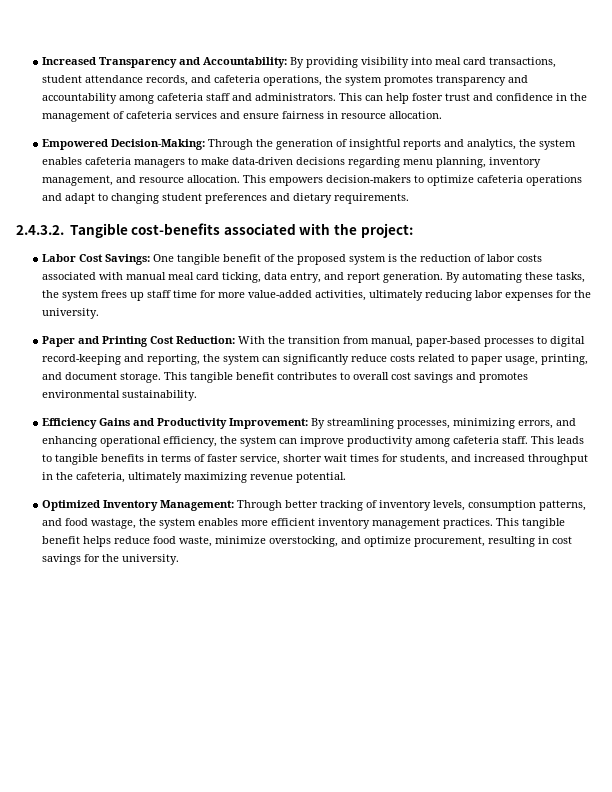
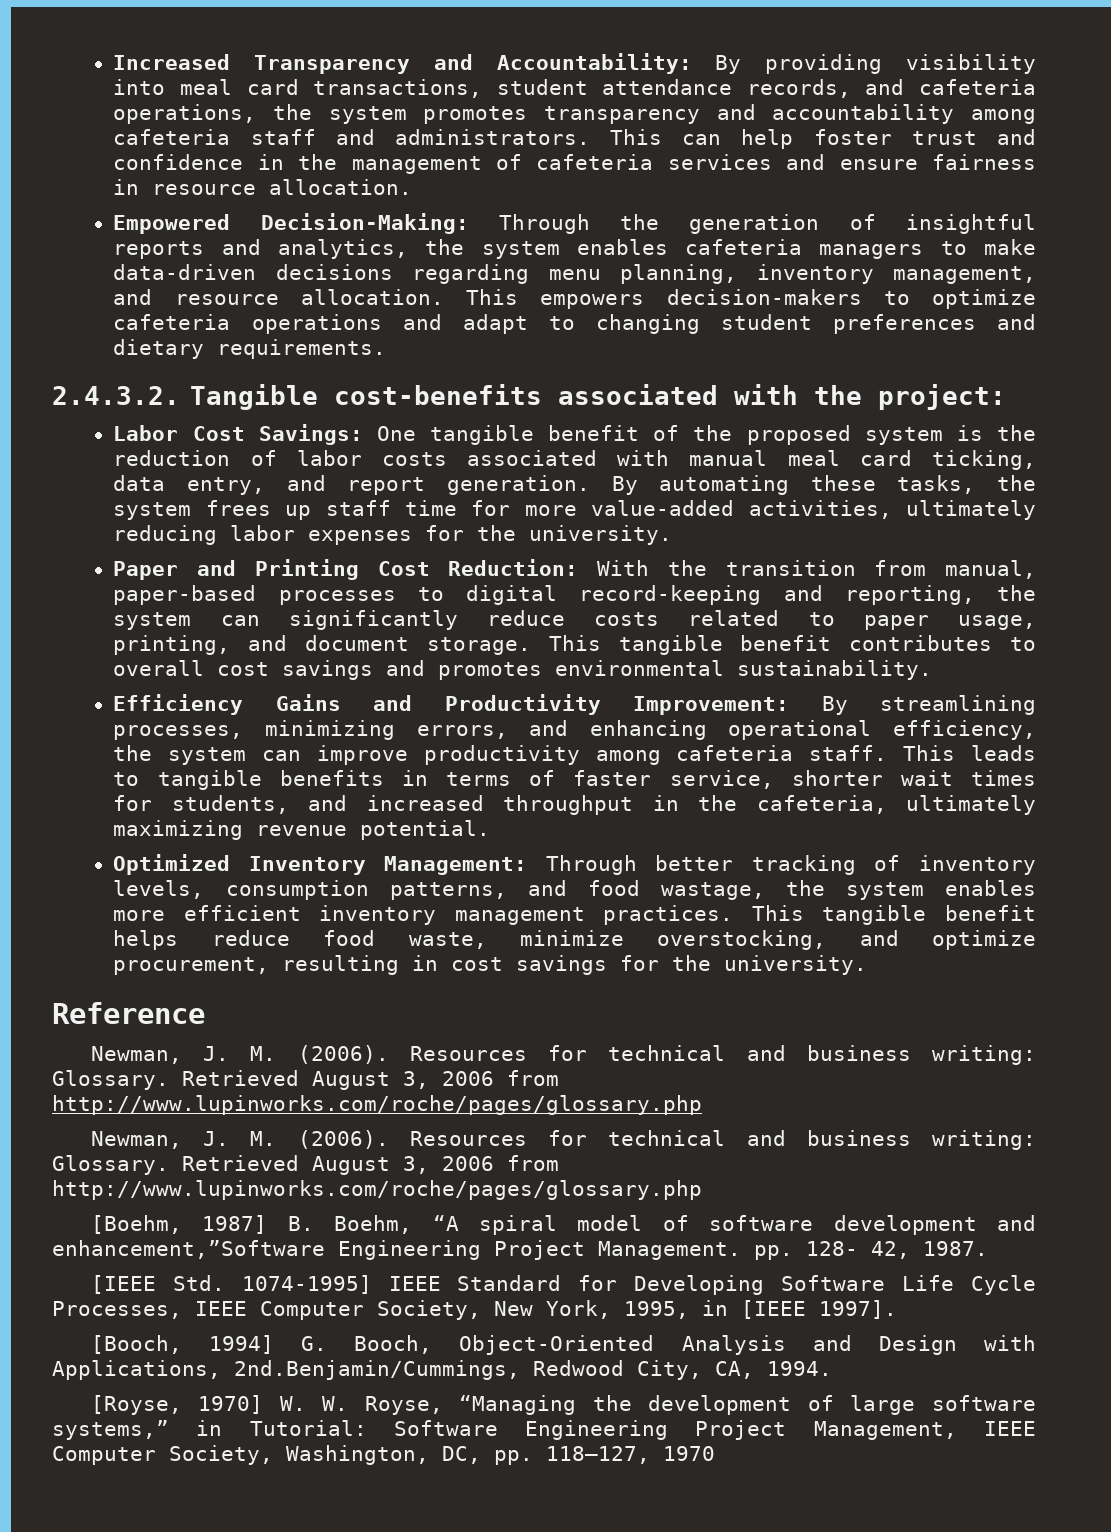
+ Reference
+ Newman, J. M. (2006). Resources for technical and business writing: Glossary. Retrieved August 3, 2006 from http://www.lupinworks.com/roche/pages/glossary.php
+ Newman, J. M. (2006). Resources for technical and business writing: Glossary. Retrieved August 3, 2006 from http://www.lupinworks.com/roche/pages/glossary.php
+ [Boehm, 1987] B. Boehm, “A spiral model of software development and enhancement,”Software Engineering Project Management. pp. 128- 42, 1987.
+ [IEEE Std. 1074-1995] IEEE Standard for Developing Software Life Cycle Processes, IEEE Computer Society, New York, 1995, in [IEEE 1997].
+ [Booch, 1994] G. Booch, Object-Oriented Analysis and Design with Applications, 2nd.Benjamin/Cummings, Redwood City, CA, 1994.
+ [Royse, 1970] W. W. Royse, “Managing the development of large software systems,” in Tutorial: Software Engineering Project Management, IEEE Computer Society, Washington, DC, pp. 118–127, 1970

